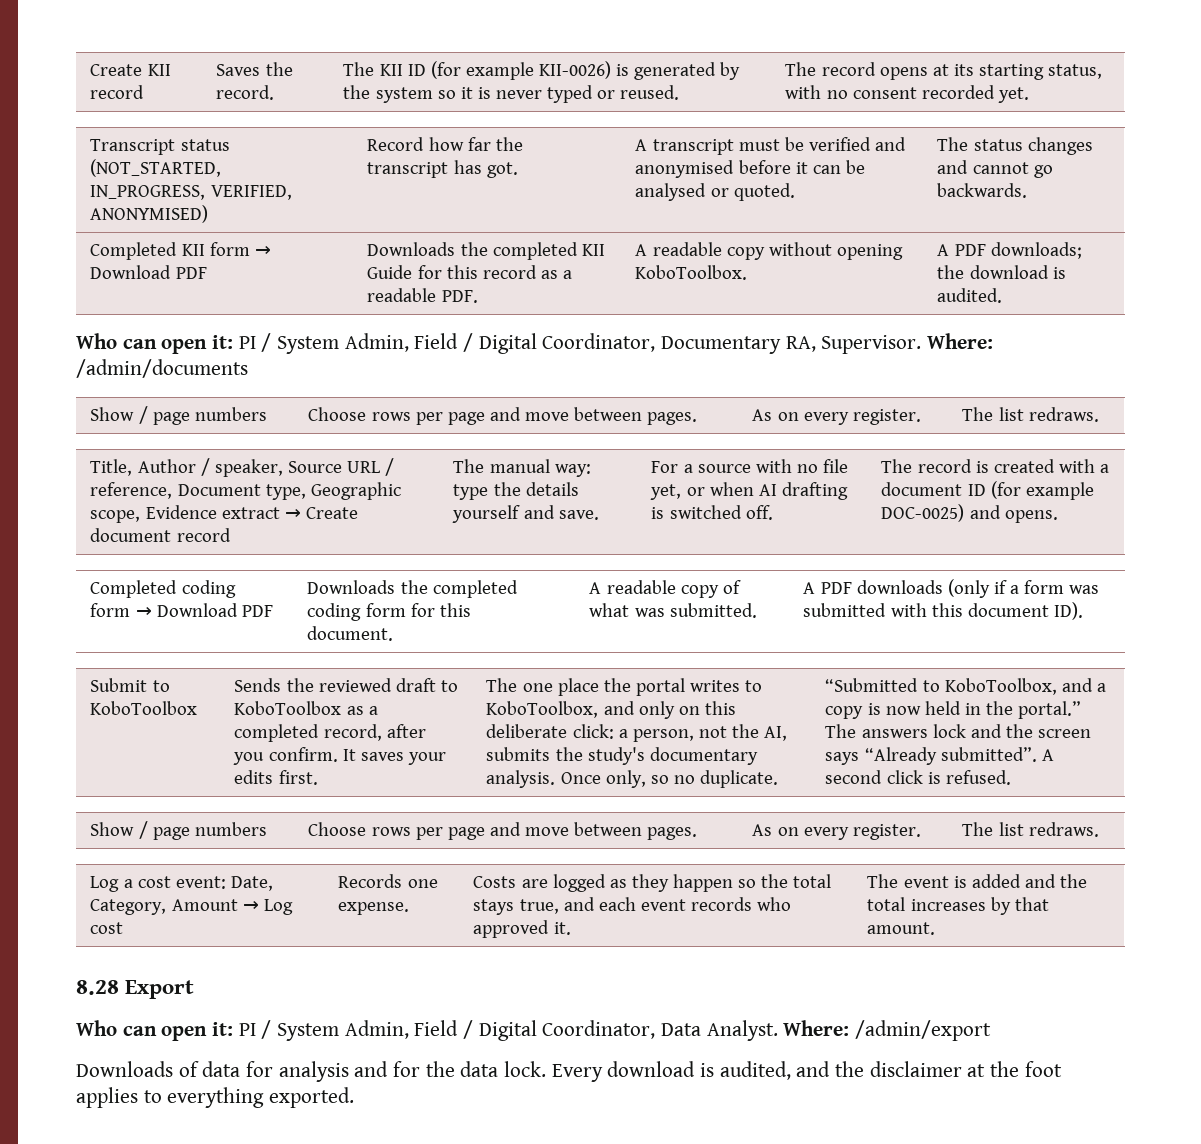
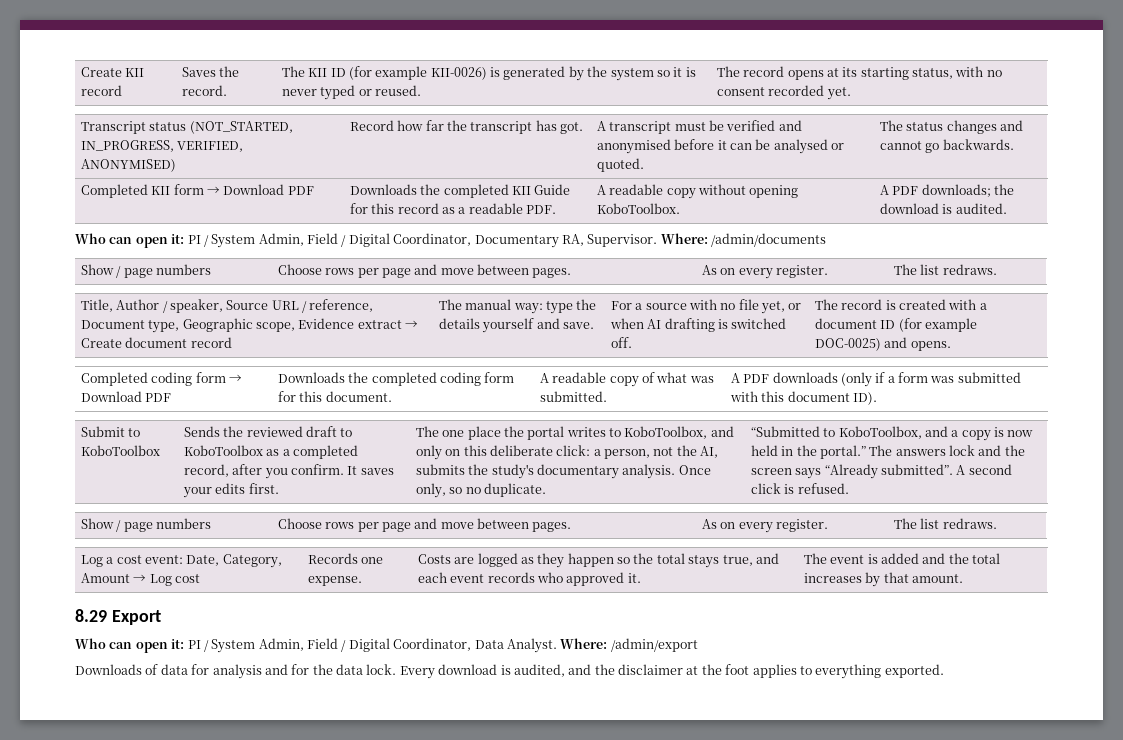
- 8.28 Export
+ 8.29 Export

